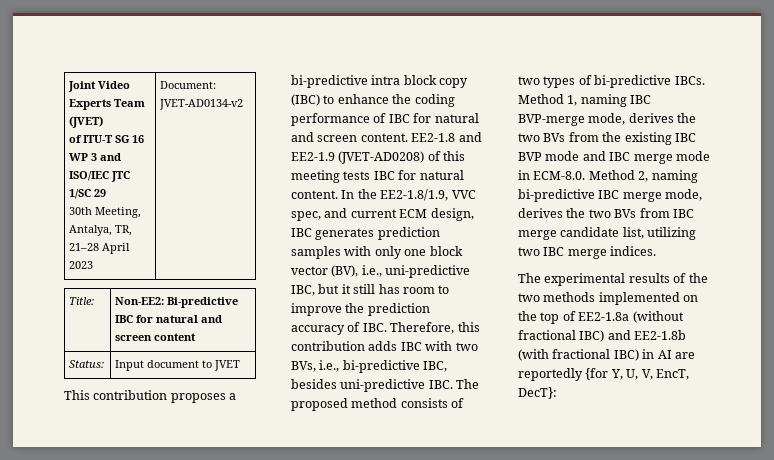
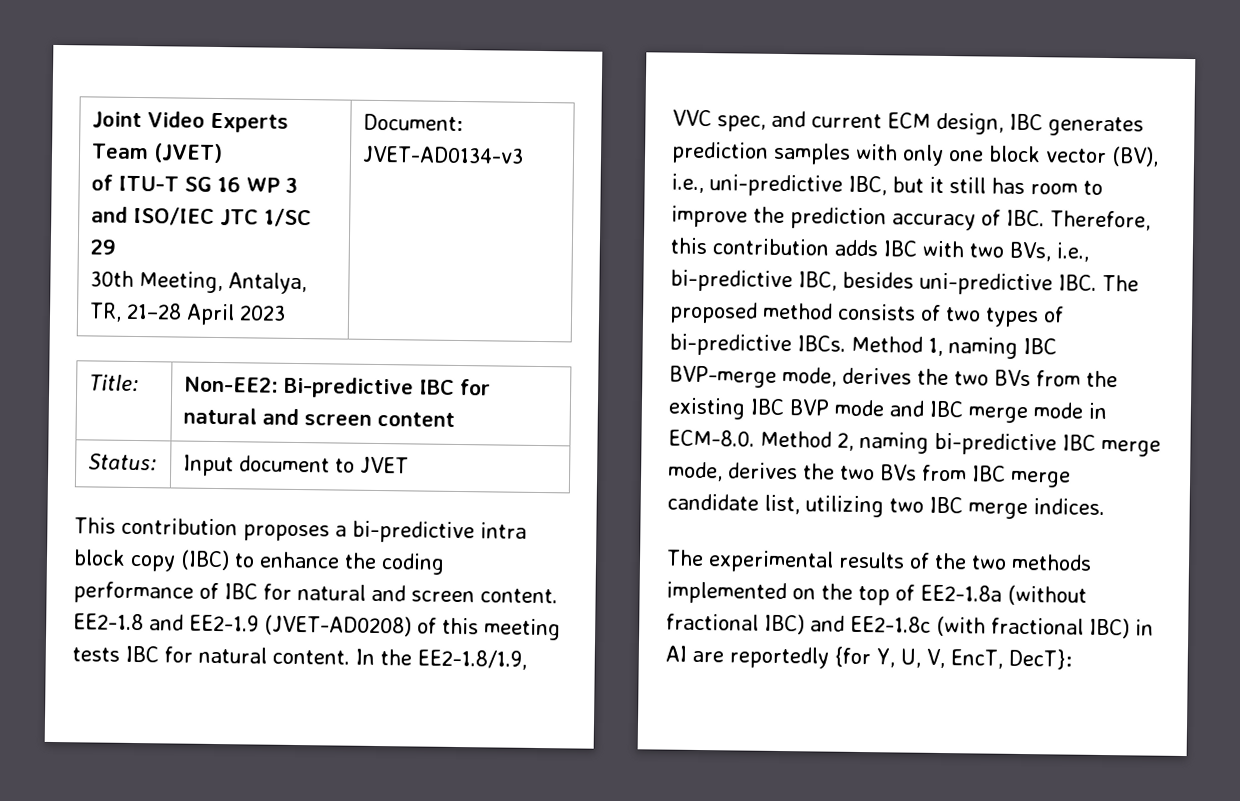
  Joint Video Experts Team (JVET)
  of ITU-T SG 16 WP 3 and ISO/IEC JTC 1/SC 29
- 30th Meeting, Antalya, TR, 21–28 April 2023 | Document: JVET-AD0134-v2
+ 30th Meeting, Antalya, TR, 21–28 April 2023 | Document: JVET-AD0134-v3
- The experimental results of the two methods implemented on the top of EE2-1.8a (without fractional IBC) and EE2-1.8b (with fractional IBC) in AI are reportedly {for Y, U, V, EncT, DecT}:
+ The experimental results of the two methods implemented on the top of EE2-1.8a (without fractional IBC) and EE2-1.8c (with fractional IBC) in AI are reportedly {for Y, U, V, EncT, DecT}:

